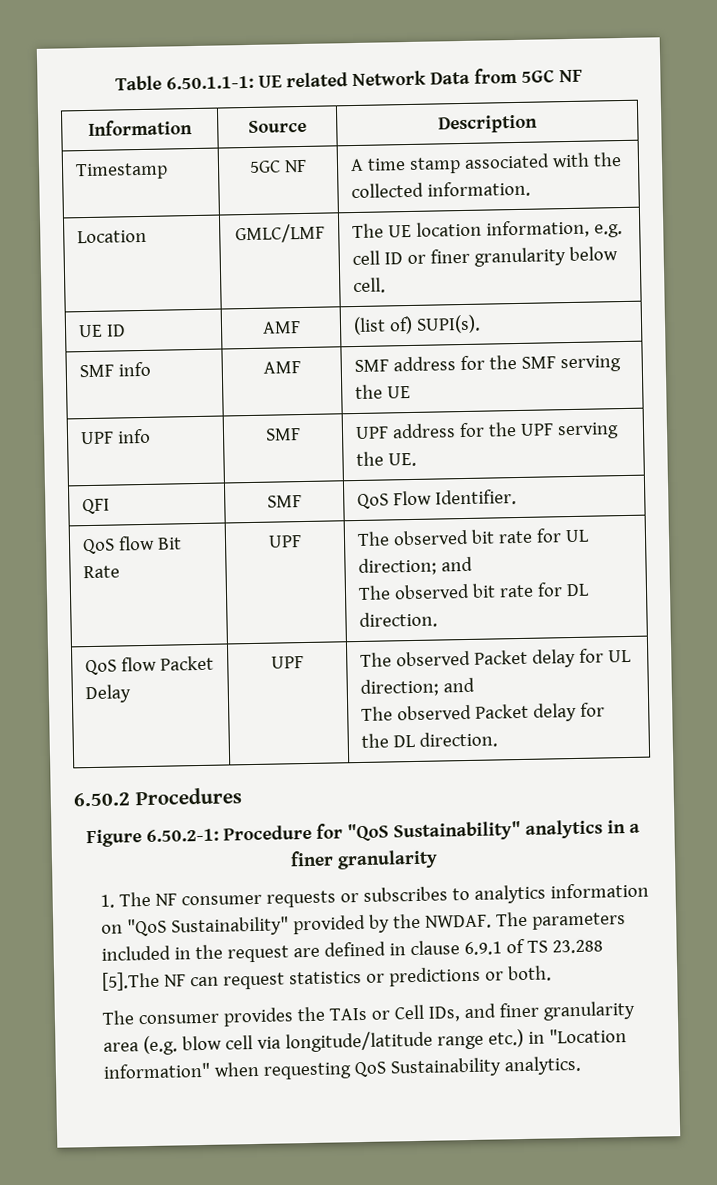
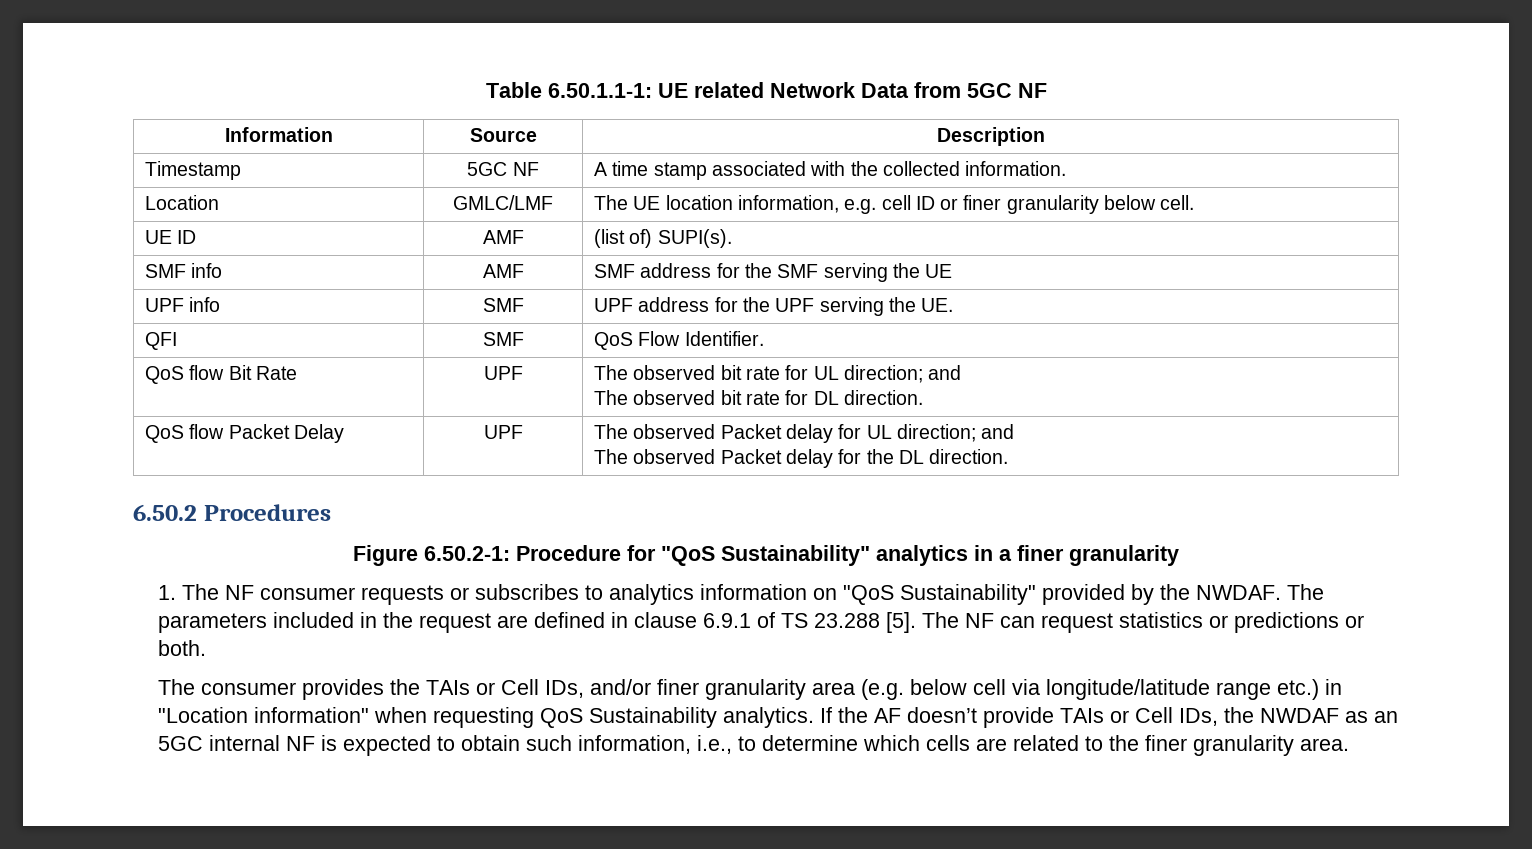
- The parameters included in the request are defined in clause 6.9.1 of TS 23.288 [5].The NF can request statistics or predictions or both.
+ The parameters included in the request are defined in clause 6.9.1 of TS 23.288 [5]. The NF can request statistics or predictions or both.
- The consumer provides the TAIs or Cell IDs, and finer granularity area (e.g. blow cell via longitude/latitude range etc.) in "Location information" when requesting QoS Sustainability analytics.
+ The consumer provides the TAIs or Cell IDs, and/or finer granularity area (e.g. below cell via longitude/latitude range etc.) in "Location information" when requesting QoS Sustainability analytics.
+ If the AF doesn’t provide TAIs or Cell IDs, the NWDAF as an 5GC internal NF is expected to obtain such information, i.e., to determine which cells are related to the finer granularity area.

